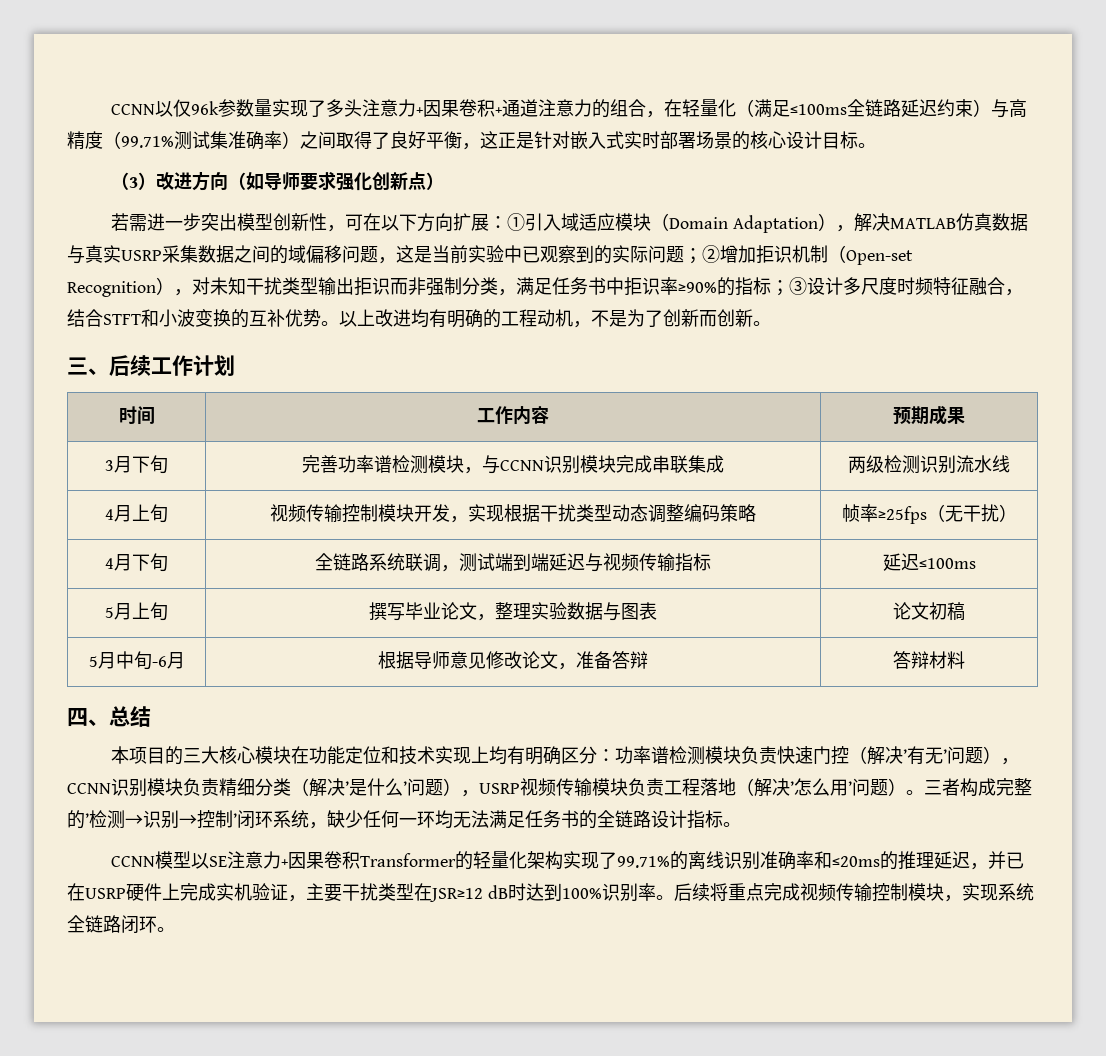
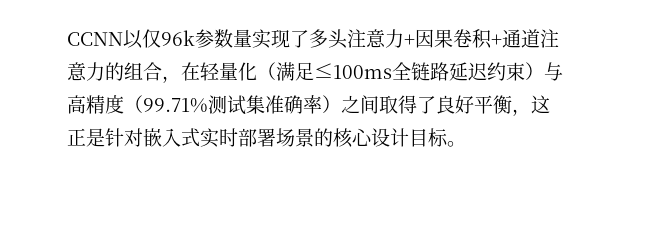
- （3）改进方向（如导师要求强化创新点）
- 若需进一步突出模型创新性，可在以下方向扩展：①引入域适应模块（Domain Adaptation），解决MATLAB仿真数据与真实USRP采集数据之间的域偏移问题，这是当前实验中已观察到的实际问题；②增加拒识机制（Open-set Recognition），对未知干扰类型输出拒识而非强制分类，满足任务书中拒识率≥90%的指标；③设计多尺度时频特征融合，结合STFT和小波变换的互补优势。以上改进均有明确的工程动机，不是为了创新而创新。
- 三、后续工作计划
- 时间 | 工作内容 | 预期成果
- 3月下旬 | 完善功率谱检测模块，与CCNN识别模块完成串联集成 | 两级检测识别流水线
- 4月上旬 | 视频传输控制模块开发，实现根据干扰类型动态调整编码策略 | 帧率≥25fps（无干扰）
- 4月下旬 | 全链路系统联调，测试端到端延迟与视频传输指标 | 延迟≤100ms
- 5月上旬 | 撰写毕业论文，整理实验数据与图表 | 论文初稿
- 5月中旬-6月 | 根据导师意见修改论文，准备答辩 | 答辩材料
- 四、总结
- 本项目的三大核心模块在功能定位和技术实现上均有明确区分：功率谱检测模块负责快速门控（解决’有无’问题），CCNN识别模块负责精细分类（解决’是什么’问题），USRP视频传输模块负责工程落地（解决’怎么用’问题）。三者构成完整的’检测→识别→控制’闭环系统，缺少任何一环均无法满足任务书的全链路设计指标。
- CCNN模型以SE注意力+因果卷积Transformer的轻量化架构实现了99.71%的离线识别准确率和≤20ms的推理延迟，并已在USRP硬件上完成实机验证，主要干扰类型在JSR≥12 dB时达到100%识别率。后续将重点完成视频传输控制模块，实现系统全链路闭环。

